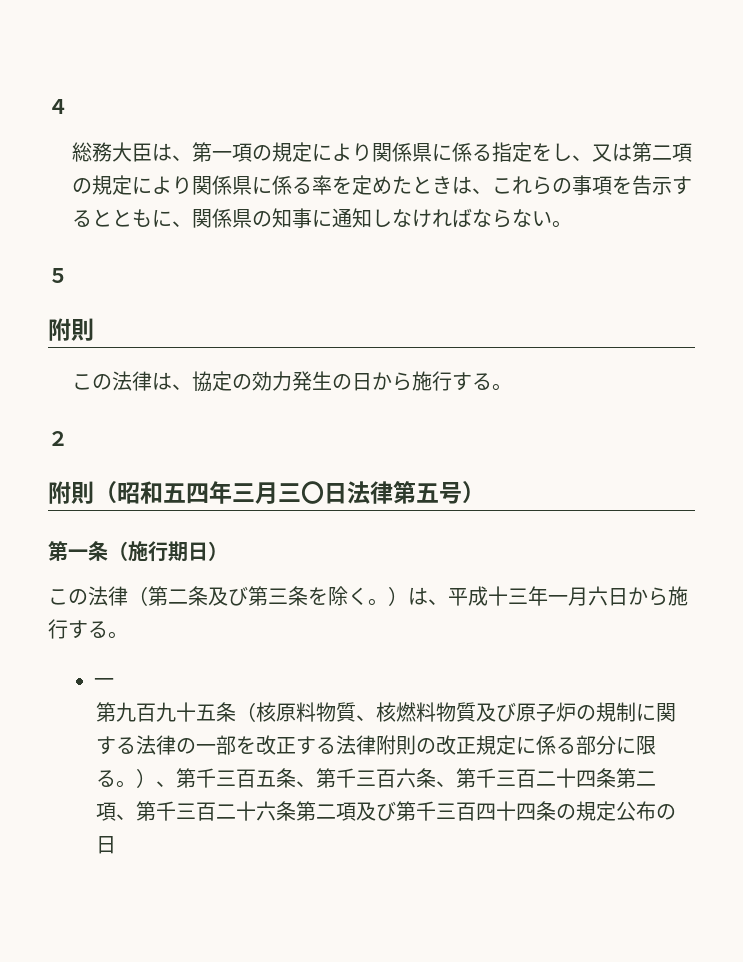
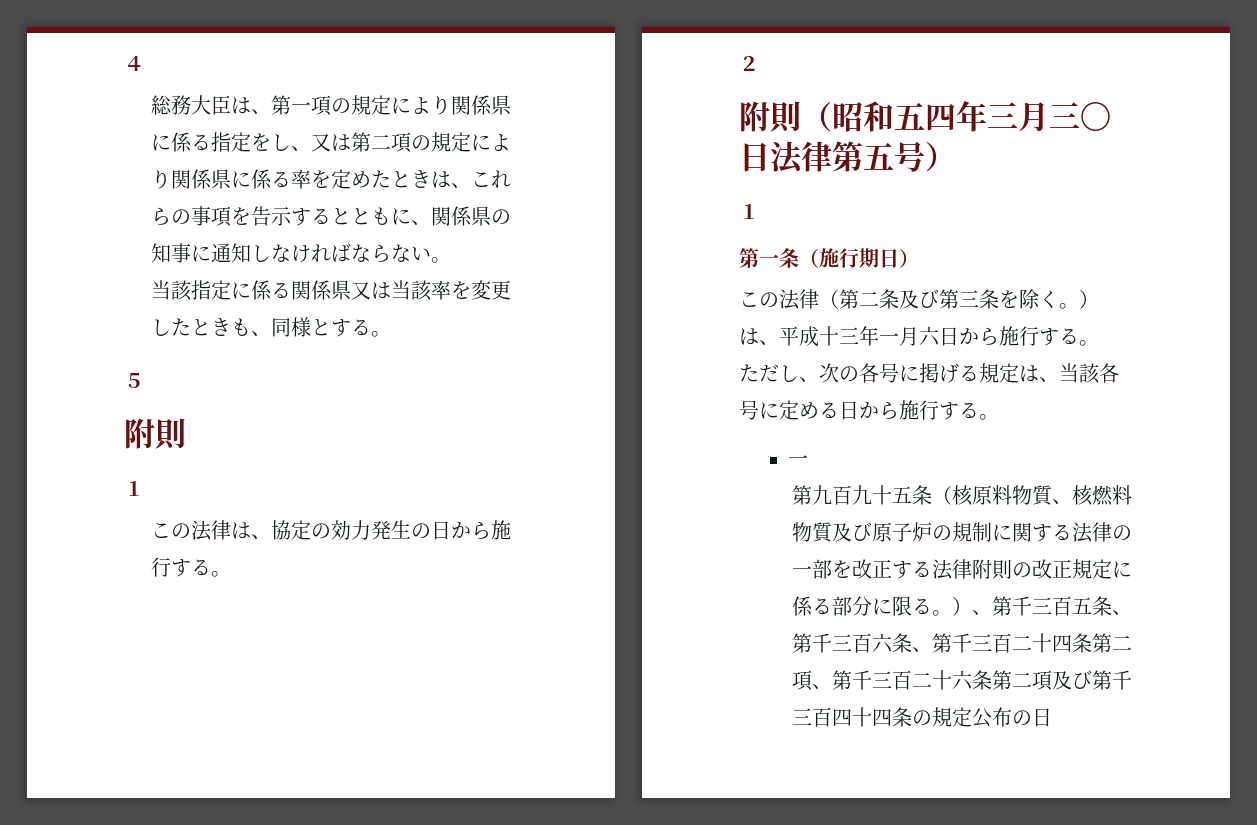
+ 当該指定に係る関係県又は当該率を変更したときも、同様とする。
  ５
  附則
+ １
  附則（昭和五四年三月三〇日法律第五号）
+ １
+ ただし、次の各号に掲げる規定は、当該各号に定める日から施行する。

